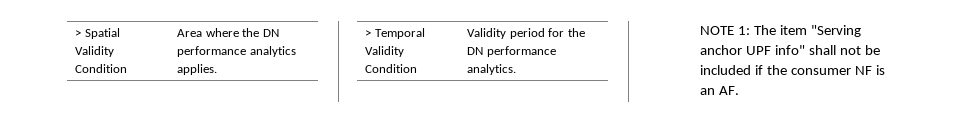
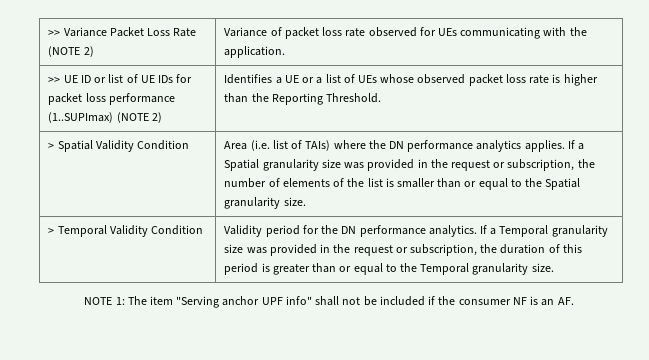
+ >> Variance Packet Loss Rate (NOTE 2) | Variance of packet loss rate observed for UEs communicating with the application.
+ >> UE ID or list of UE IDs for packet loss performance (1..SUPImax) (NOTE 2) | Identifies a UE or a list of UEs whose observed packet loss rate is higher than the Reporting Threshold.
- > Spatial Validity Condition | Area where the DN performance analytics applies.
+ > Spatial Validity Condition | Area (i.e. list of TAIs) where the DN performance analytics applies. If a Spatial granularity size was provided in the request or subscription, the number of elements of the list is smaller than or equal to the Spatial granularity size.
- > Temporal Validity Condition | Validity period for the DN performance analytics.
+ > Temporal Validity Condition | Validity period for the DN performance analytics. If a Temporal granularity size was provided in the request or subscription, the duration of this period is greater than or equal to the Temporal granularity size.

